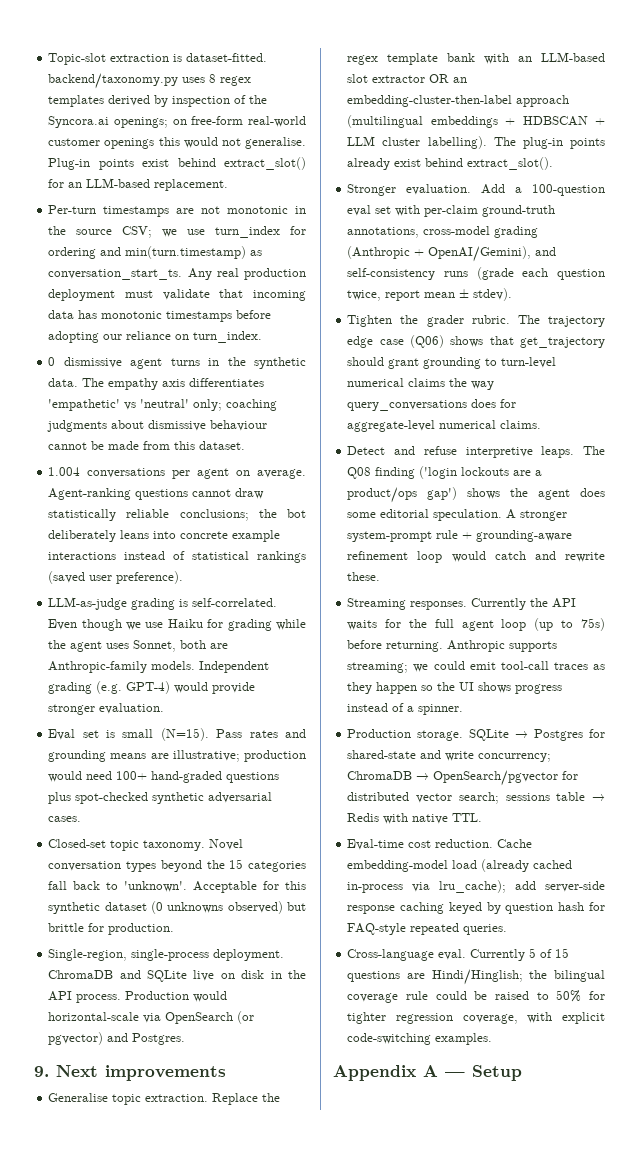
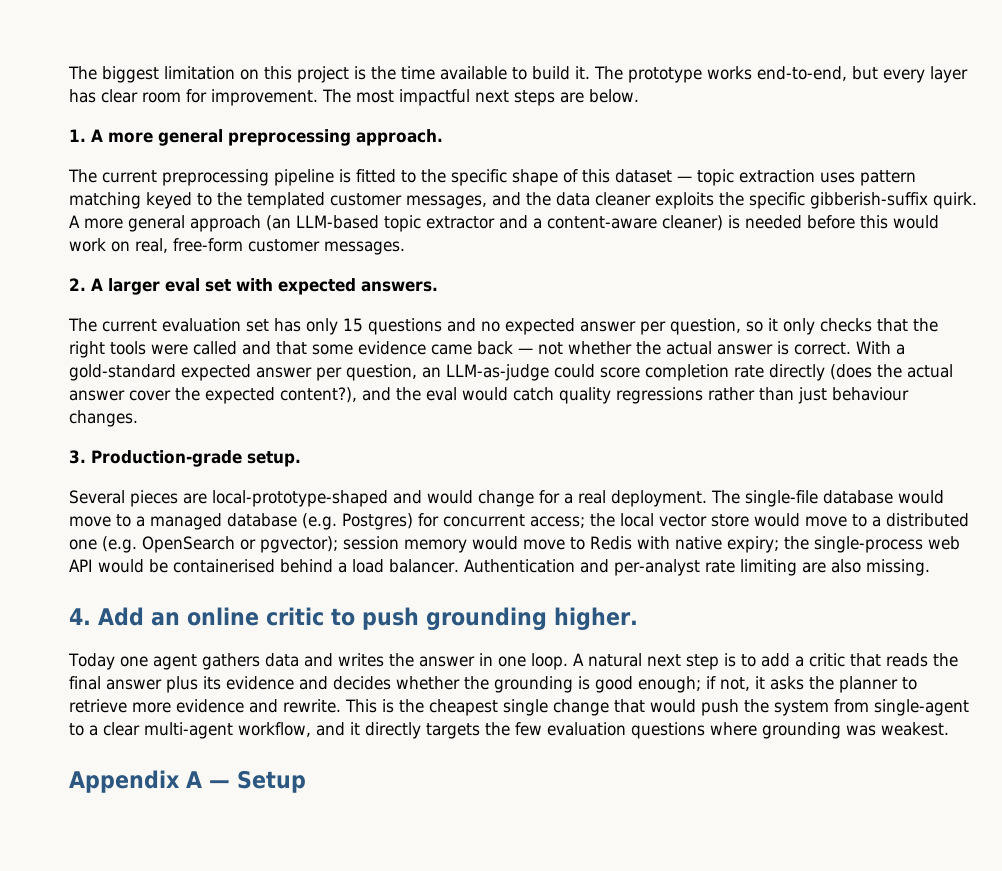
- Topic-slot extraction is dataset-fitted. backend/taxonomy.py uses 8 regex templates derived by inspection of the Syncora.ai openings; on free-form real-world customer openings this would not generalise. Plug-in points exist behind extract_slot() for an LLM-based replacement.
- Per-turn timestamps are not monotonic in the source CSV; we use turn_index for ordering and min(turn.timestamp) as conversation_start_ts. Any real production deployment must validate that incoming data has monotonic timestamps before adopting our reliance on turn_index.
- 0 dismissive agent turns in the synthetic data. The empathy axis differentiates 'empathetic' vs 'neutral' only; coaching judgments about dismissive behaviour cannot be made from this dataset.
- 1.004 conversations per agent on average. Agent-ranking questions cannot draw statistically reliable conclusions; the bot deliberately leans into concrete example interactions instead of statistical rankings (saved user preference).
- LLM-as-judge grading is self-correlated. Even though we use Haiku for grading while the agent uses Sonnet, both are Anthropic-family models. Independent grading (e.g. GPT-4) would provide stronger evaluation.
- Eval set is small (N=15). Pass rates and grounding means are illustrative; production would need 100+ hand-graded questions plus spot-checked synthetic adversarial cases.
- Closed-set topic taxonomy. Novel conversation types beyond the 15 categories fall back to 'unknown'. Acceptable for this synthetic dataset (0 unknowns observed) but brittle for production.
- Single-region, single-process deployment. ChromaDB and SQLite live on disk in the API process. Production would horizontal-scale via OpenSearch (or pgvector) and Postgres.
- 9. Next improvements
- Generalise topic extraction. Replace the regex template bank with an LLM-based slot extractor OR an embedding-cluster-then-label approach (multilingual embeddings + HDBSCAN + LLM cluster labelling). The plug-in points already exist behind extract_slot().
- Stronger evaluation. Add a 100-question eval set with per-claim ground-truth annotations, cross-model grading (Anthropic + OpenAI/Gemini), and self-consistency runs (grade each question twice, report mean ± stdev).
- Tighten the grader rubric. The trajectory edge case (Q06) shows that get_trajectory should grant grounding to turn-level numerical claims the way query_conversations does for aggregate-level numerical claims.
- Detect and refuse interpretive leaps. The Q08 finding ('login lockouts are a product/ops gap') shows the agent does some editorial speculation. A stronger system-prompt rule + grounding-aware refinement loop would catch and rewrite these.
- Streaming responses. Currently the API waits for the full agent loop (up to 75s) before returning. Anthropic supports streaming; we could emit tool-call traces as they happen so the UI shows progress instead of a spinner.
- Production storage. SQLite → Postgres for shared-state and write concurrency; ChromaDB → OpenSearch/pgvector for distributed vector search; sessions table → Redis with native TTL.
- Eval-time cost reduction. Cache embedding-model load (already cached in-process via lru_cache); add server-side response caching keyed by question hash for FAQ-style repeated queries.
- Cross-language eval. Currently 5 of 15 questions are Hindi/Hinglish; the bilingual coverage rule could be raised to 50% for tighter regression coverage, with explicit code-switching examples.
+ The biggest limitation on this project is the time available to build it. The prototype works end-to-end, but every layer has clear room for improvement. The most impactful next steps are below.
+ 1. A more general preprocessing approach.
+ The current preprocessing pipeline is fitted to the specific shape of this dataset — topic extraction uses pattern matching keyed to the templated customer messages, and the data cleaner exploits the specific gibberish-suffix quirk. A more general approach (an LLM-based topic extractor and a content-aware cleaner) is needed before this would work on real, free-form customer messages.
+ 2. A larger eval set with expected answers.
+ The current evaluation set has only 15 questions and no expected answer per question, so it only checks that the right tools were called and that some evidence came back — not whether the actual answer is correct. With a gold-standard expected answer per question, an LLM-as-judge could score completion rate directly (does the actual answer cover the expected content?), and the eval would catch quality regressions rather than just behaviour changes.
+ 3. Production-grade setup.
+ Several pieces are local-prototype-shaped and would change for a real deployment. The single-file database would move to a managed database (e.g. Postgres) for concurrent access; the local vector store would move to a distributed one (e.g. OpenSearch or pgvector); session memory would move to Redis with native expiry; the single-process web API would be containerised behind a load balancer. Authentication and per-analyst rate limiting are also missing.
+ 4. Add an online critic to push grounding higher.
+ Today one agent gathers data and writes the answer in one loop. A natural next step is to add a critic that reads the final answer plus its evidence and decides whether the grounding is good enough; if not, it asks the planner to retrieve more evidence and rewrite. This is the cheapest single change that would push the system from single-agent to a clear multi-agent workflow, and it directly targets the few evaluation questions where grounding was weakest.

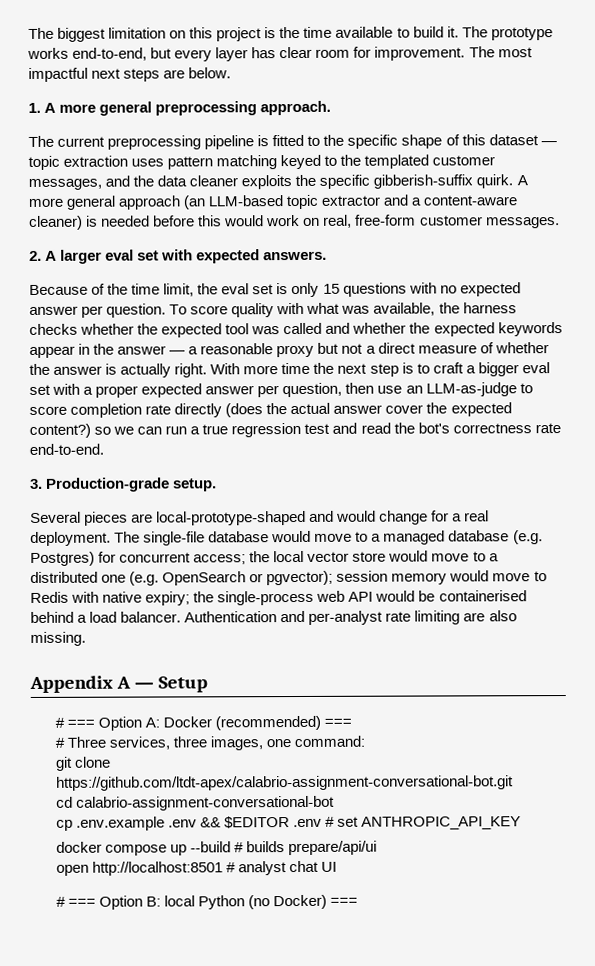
- The current evaluation set has only 15 questions and no expected answer per question, so it only checks that the right tools were called and that some evidence came back — not whether the actual answer is correct. With a gold-standard expected answer per question, an LLM-as-judge could score completion rate directly (does the actual answer cover the expected content?), and the eval would catch quality regressions rather than just behaviour changes.
+ Because of the time limit, the eval set is only 15 questions with no expected answer per question. To score quality with what was available, the harness checks whether the expected tool was called and whether the expected keywords appear in the answer — a reasonable proxy but not a direct measure of whether the answer is actually right. With more time the next step is to craft a bigger eval set with a proper expected answer per question, then use an LLM-as-judge to score completion rate directly (does the actual answer cover the expected content?) so we can run a true regression test and read the bot's correctness rate end-to-end.
- 4. Add an online critic to push grounding higher.
- Today one agent gathers data and writes the answer in one loop. A natural next step is to add a critic that reads the final answer plus its evidence and decides whether the grounding is good enough; if not, it asks the planner to retrieve more evidence and rewrite. This is the cheapest single change that would push the system from single-agent to a clear multi-agent workflow, and it directly targets the few evaluation questions where grounding was weakest.
  Appendix A — Setup
+ # === Option A: Docker (recommended) ===
+ # Three services, three images, one command:
+ git clone https://github.com/ltdt-apex/calabrio-assignment-conversational-bot.git
+ cd calabrio-assignment-conversational-bot
+ cp .env.example .env && $EDITOR .env # set ANTHROPIC_API_KEY
+ docker compose up --build # builds prepare/api/ui
+ open http://localhost:8501 # analyst chat UI
+ # === Option B: local Python (no Docker) ===

